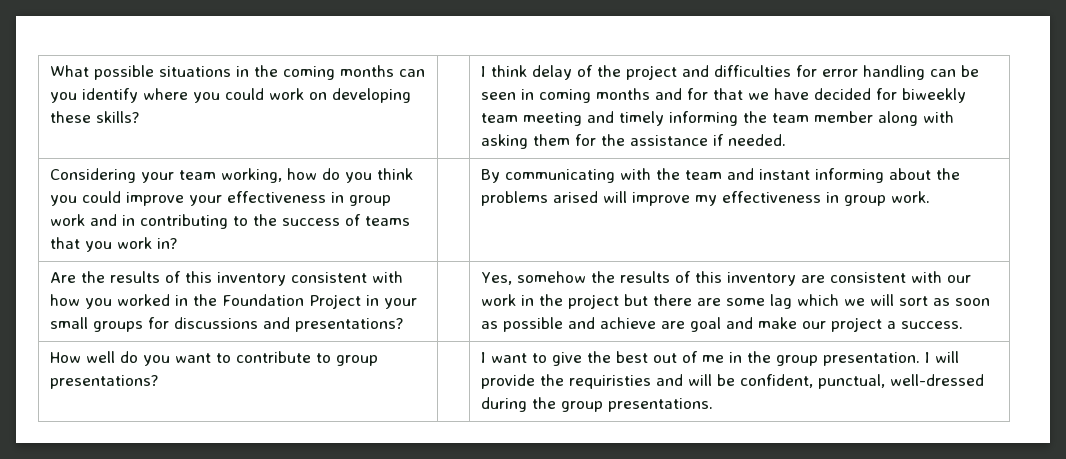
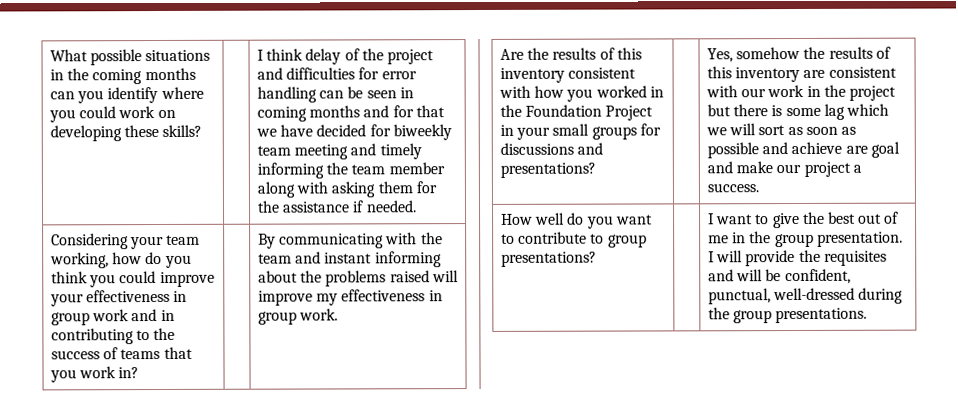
- By communicating with the team and instant informing about the problems arised will improve my effectiveness in group work.
+ By communicating with the team and instant informing about the problems raised will improve my effectiveness in group work.
- Yes, somehow the results of this inventory are consistent with our work in the project but there are some lag which we will sort as soon as possible and achieve are goal and make our project a success.
+ Yes, somehow the results of this inventory are consistent with our work in the project but there is some lag which we will sort as soon as possible and achieve are goal and make our project a success.
- How well do you want to contribute to group presentations? | | I want to give the best out of me in the group presentation. I will provide the requiristies and will be confident, punctual, well-dressed during the group presentations.
+ How well do you want to contribute to group presentations? | | I want to give the best out of me in the group presentation. I will provide the requisites and will be confident, punctual, well-dressed during the group presentations.

